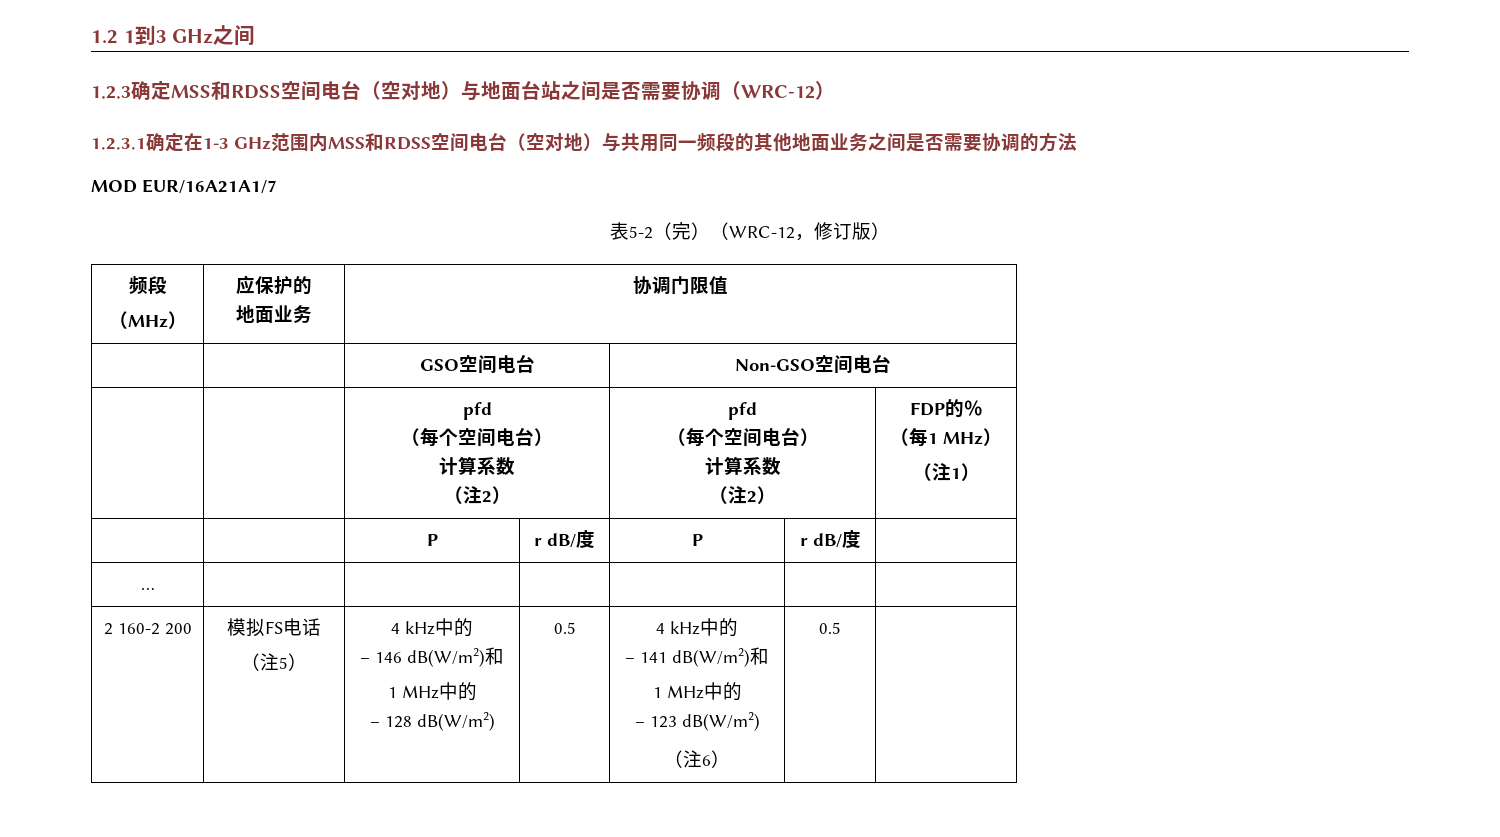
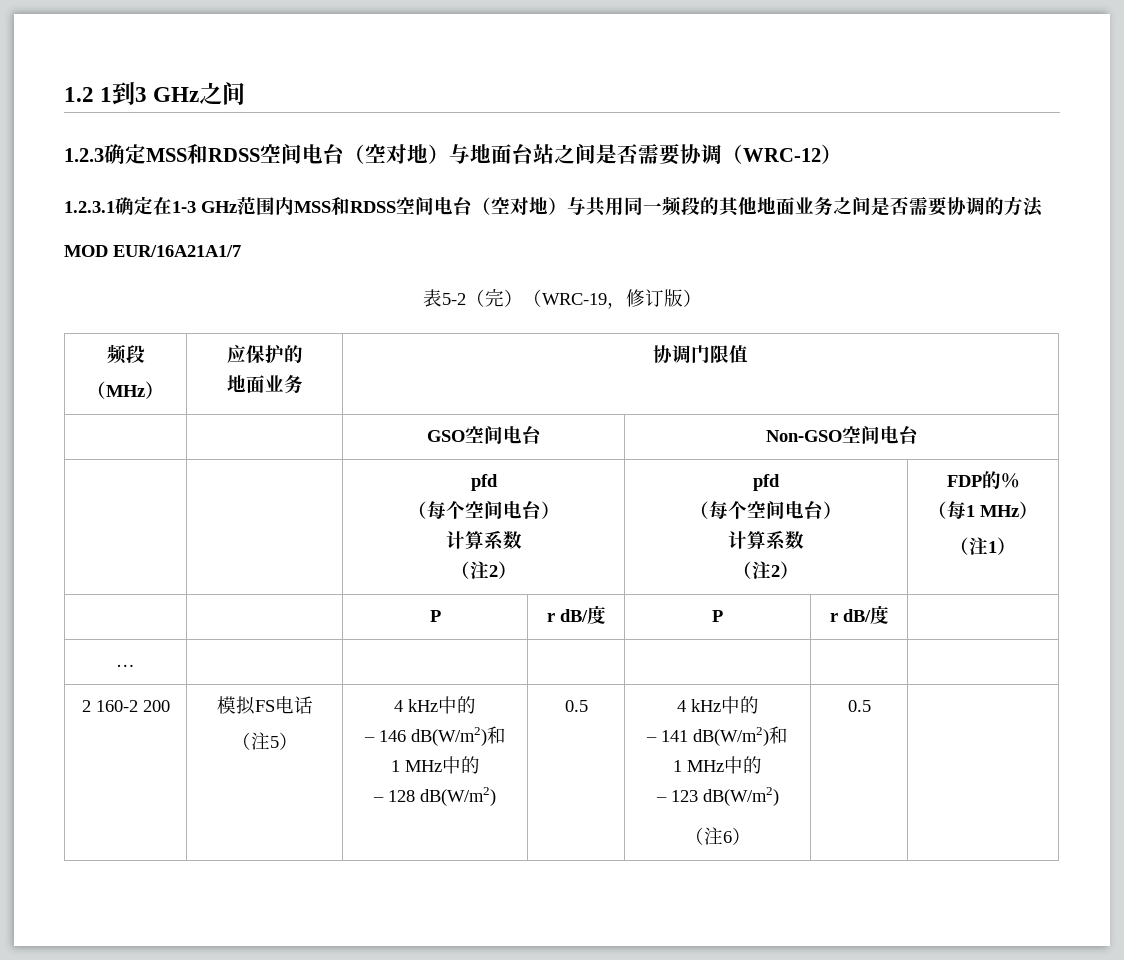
- 表5-2（完）（WRC-12，修订版）
+ 表5-2（完）（WRC-19，修订版）

